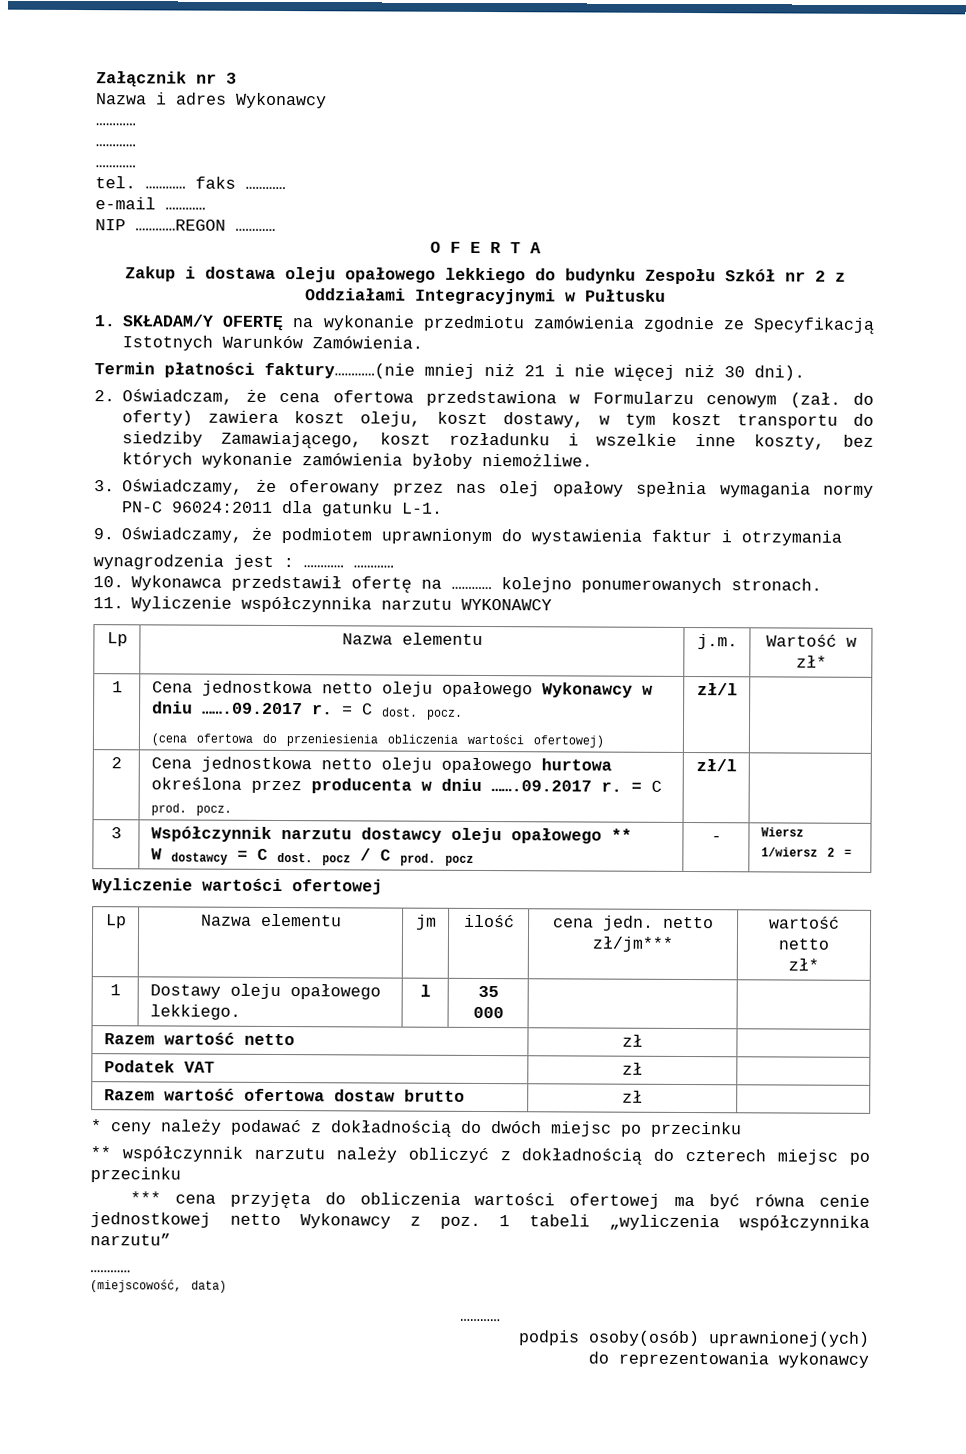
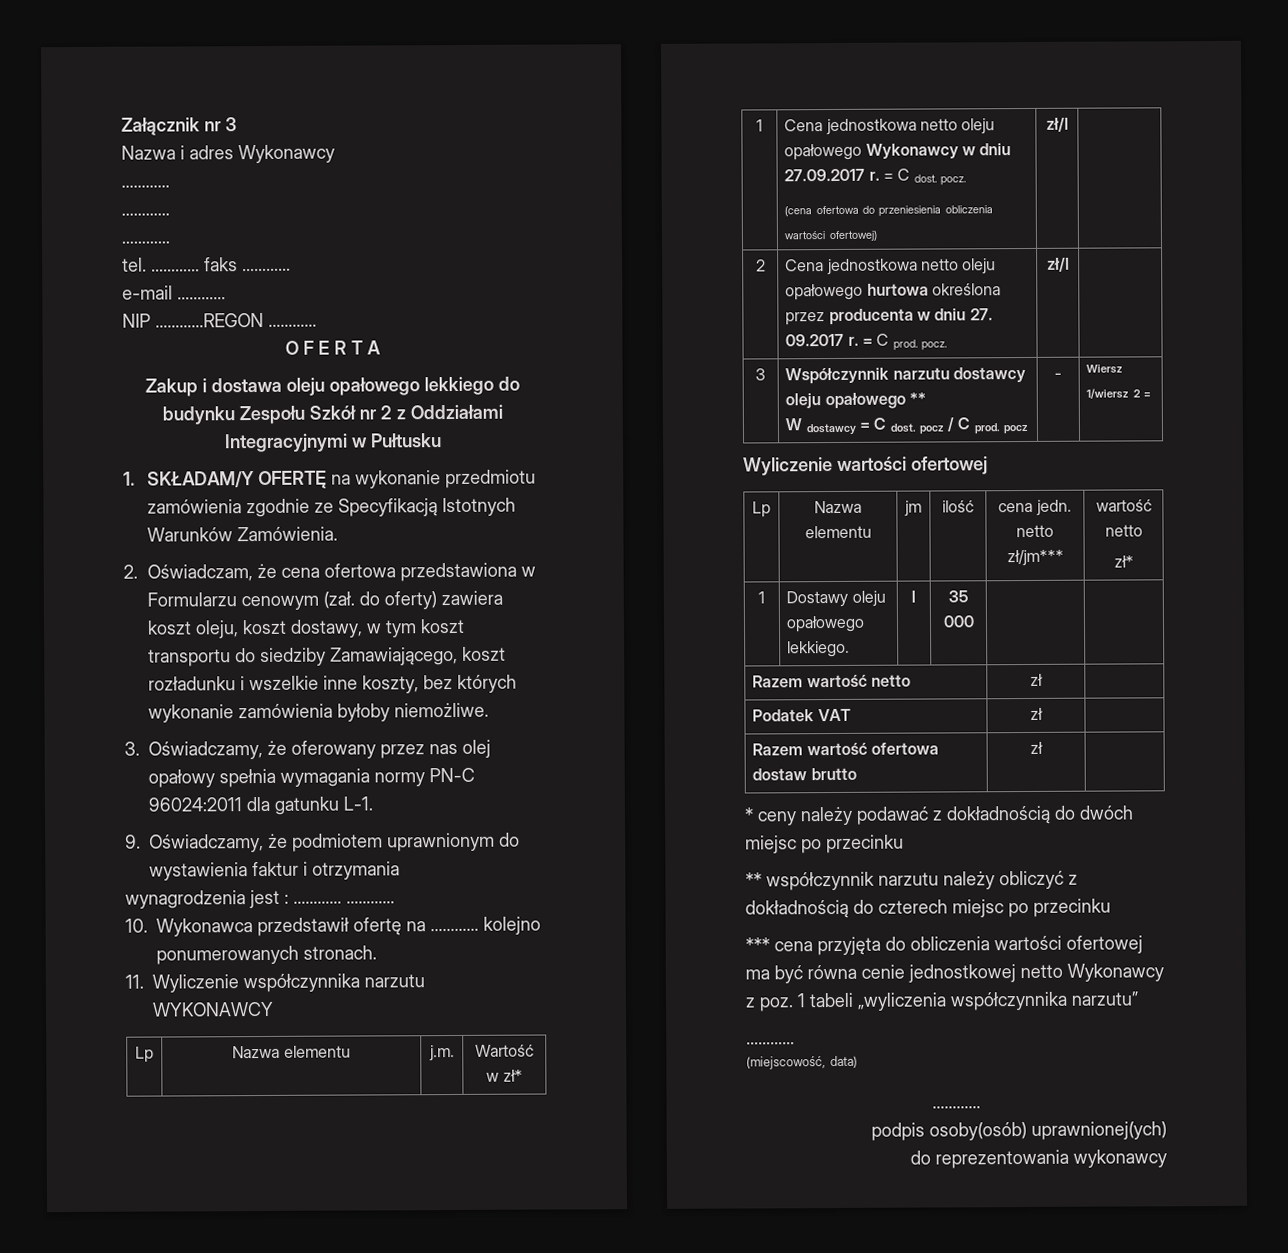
- Termin płatności faktury…………(nie mniej niż 21 i nie więcej niż 30 dni).
- 1 | Cena jednostkowa netto oleju opałowego Wykonawcy w dniu …….09.2017 r. = C dost. pocz.
+ 1 | Cena jednostkowa netto oleju opałowego Wykonawcy w dniu 27.09.2017 r. = C dost. pocz.
- 2 | Cena jednostkowa netto oleju opałowego hurtowa określona przez producenta w dniu …….09.2017 r. = C prod. pocz. | zł/l |
+ 2 | Cena jednostkowa netto oleju opałowego hurtowa określona przez producenta w dniu 27. 09.2017 r. = C prod. pocz. | zł/l |

